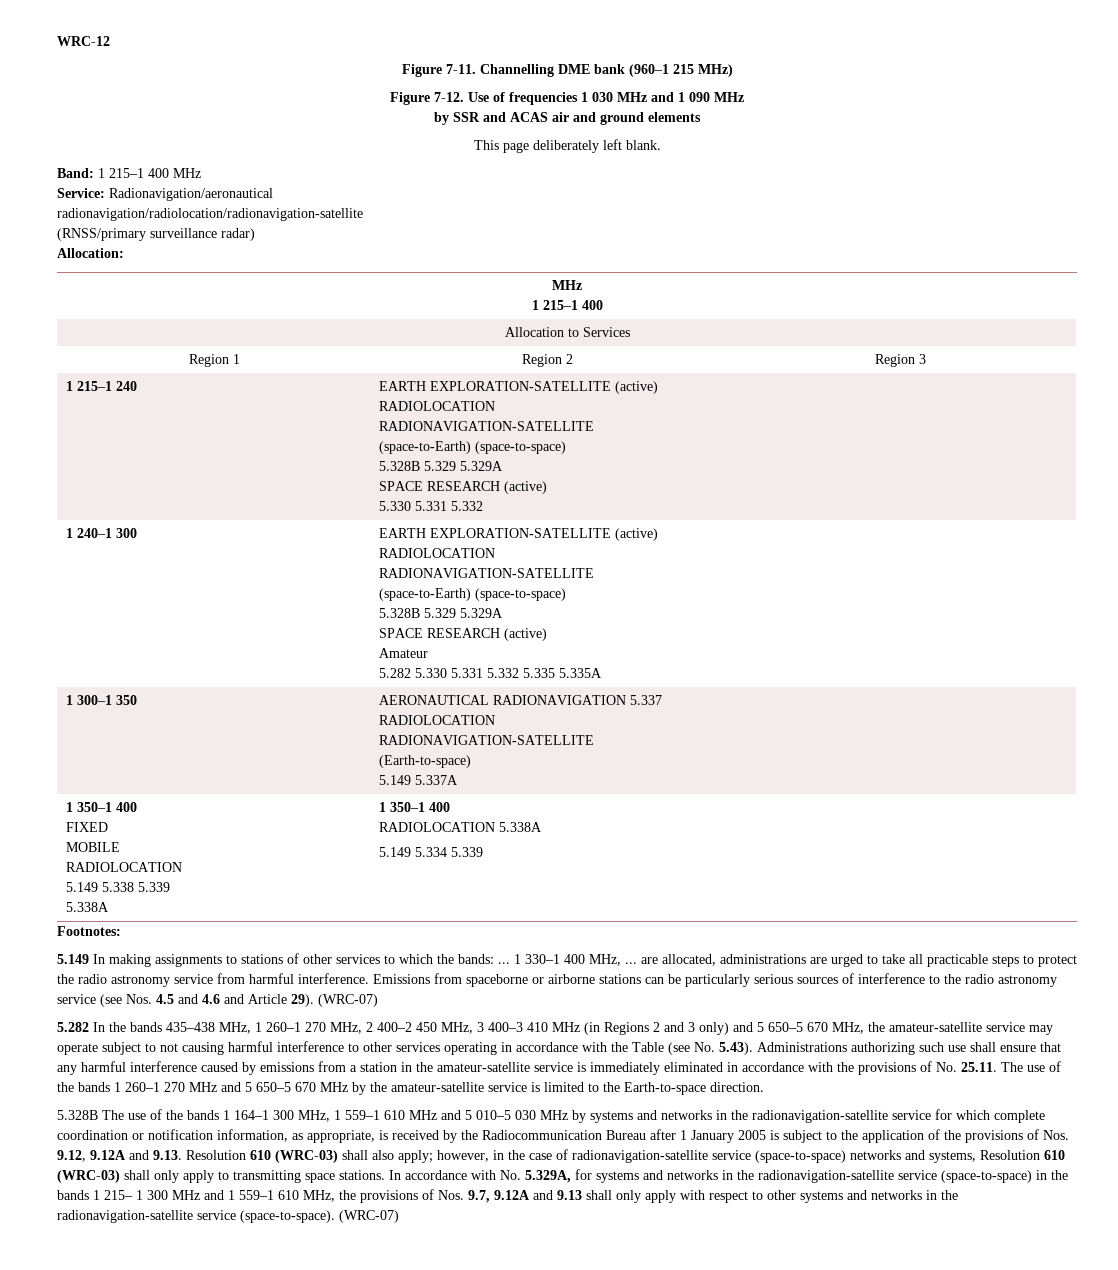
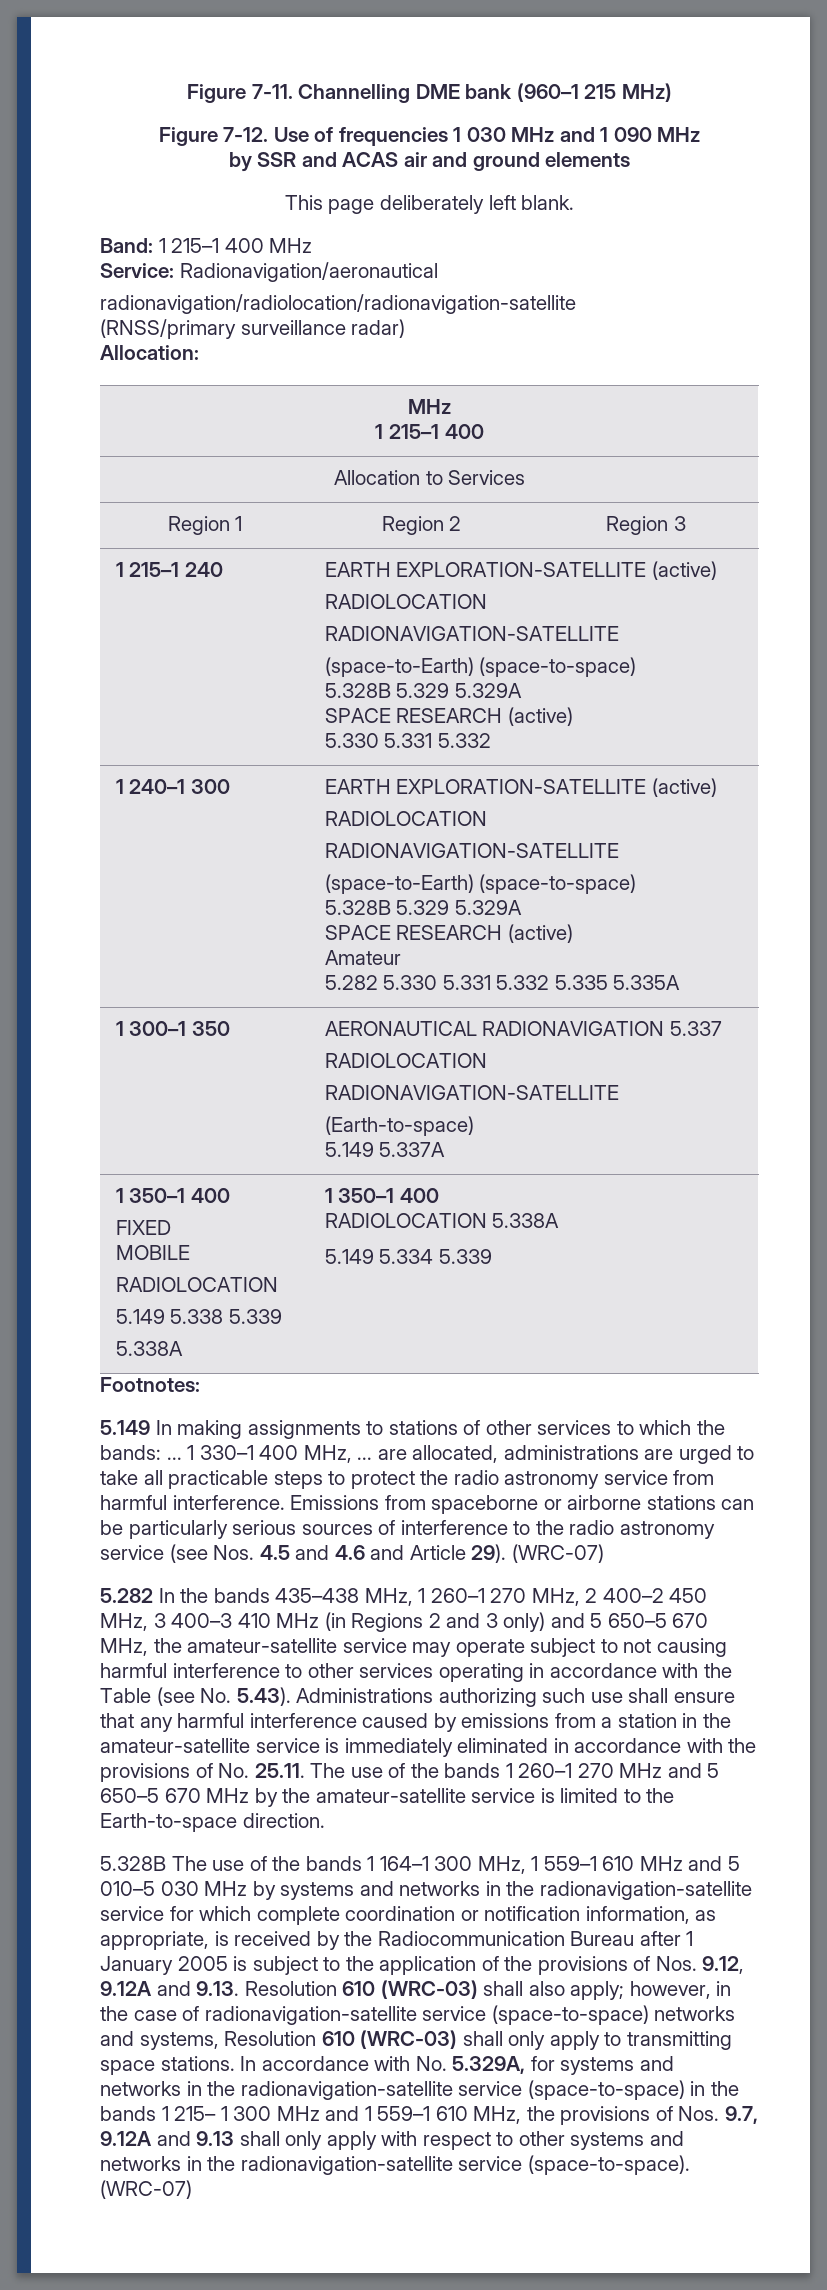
- WRC-12

